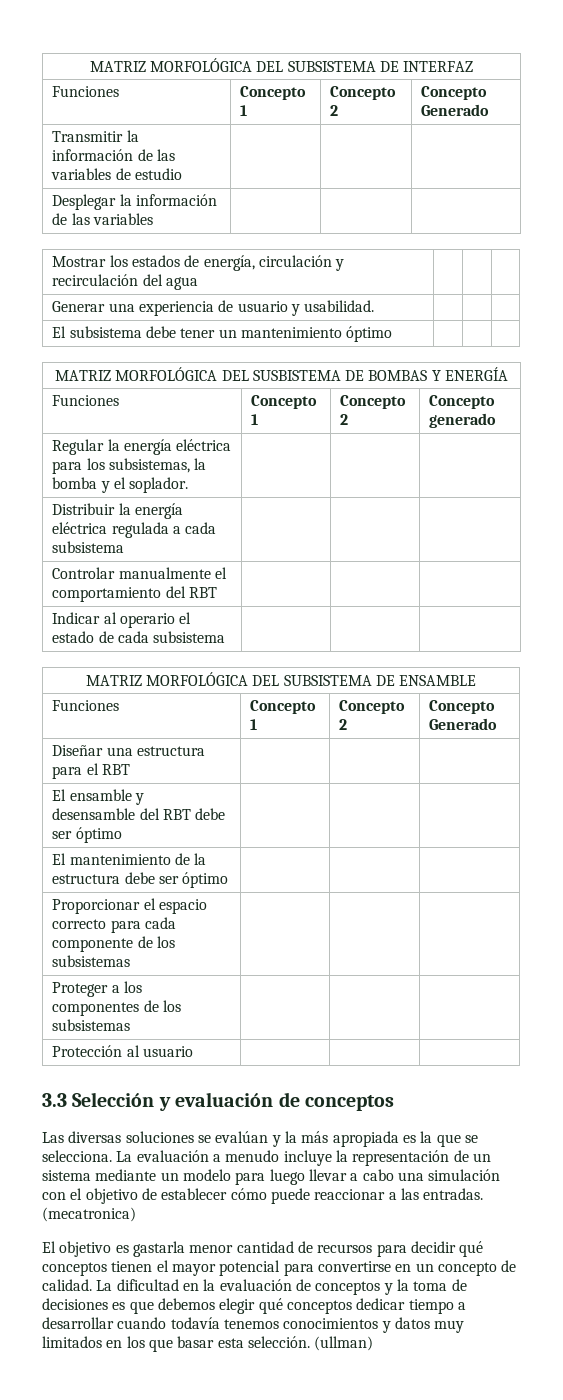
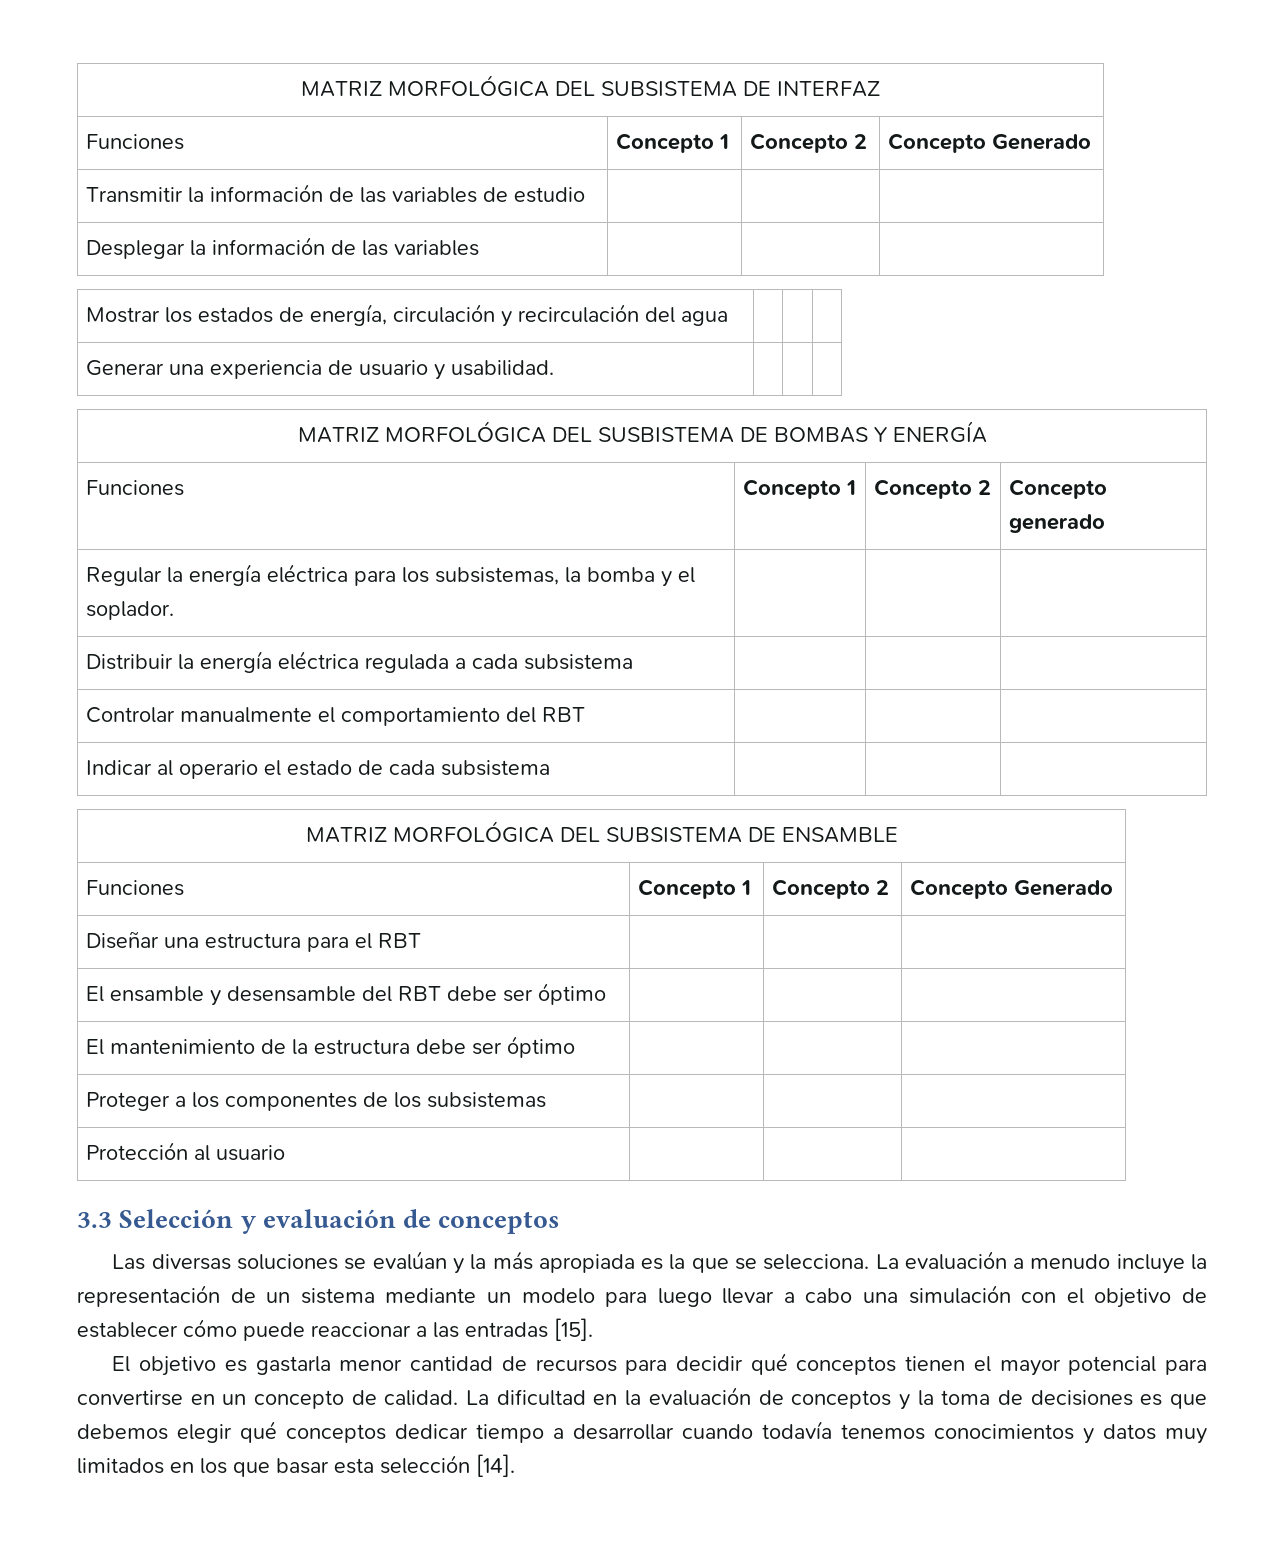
- El subsistema debe tener un mantenimiento óptimo | | |
- Proporcionar el espacio correcto para cada componente de los subsistemas | | |
- La evaluación a menudo incluye la representación de un sistema mediante un modelo para luego llevar a cabo una simulación con el objetivo de establecer cómo puede reaccionar a las entradas. (mecatronica)
+ La evaluación a menudo incluye la representación de un sistema mediante un modelo para luego llevar a cabo una simulación con el objetivo de establecer cómo puede reaccionar a las entradas [15].
- La dificultad en la evaluación de conceptos y la toma de decisiones es que debemos elegir qué conceptos dedicar tiempo a desarrollar cuando todavía tenemos conocimientos y datos muy limitados en los que basar esta selección. (ullman)
+ La dificultad en la evaluación de conceptos y la toma de decisiones es que debemos elegir qué conceptos dedicar tiempo a desarrollar cuando todavía tenemos conocimientos y datos muy limitados en los que basar esta selección [14].

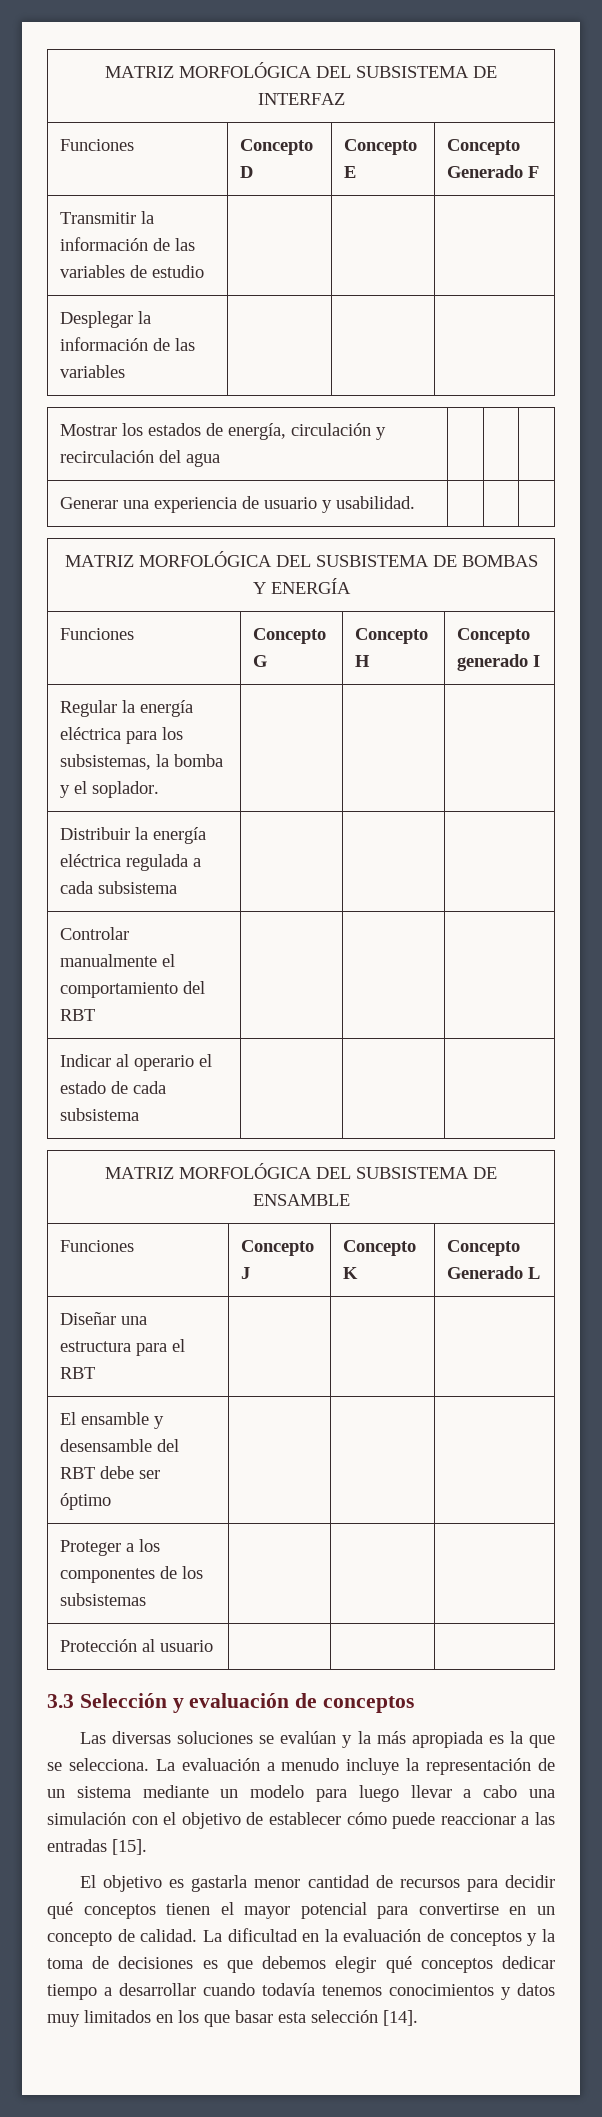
  MATRIZ MORFOLÓGICA DEL SUBSISTEMA DE INTERFAZ
- Funciones | Concepto 1 | Concepto 2 | Concepto Generado
+ Funciones | Concepto D | Concepto E | Concepto Generado F
- Funciones | Concepto 1 | Concepto 2 | Concepto generado
+ Funciones | Concepto G | Concepto H | Concepto generado I
  MATRIZ MORFOLÓGICA DEL SUBSISTEMA DE ENSAMBLE
- Funciones | Concepto 1 | Concepto 2 | Concepto Generado
+ Funciones | Concepto J | Concepto K | Concepto Generado L
- El mantenimiento de la estructura debe ser óptimo | | |

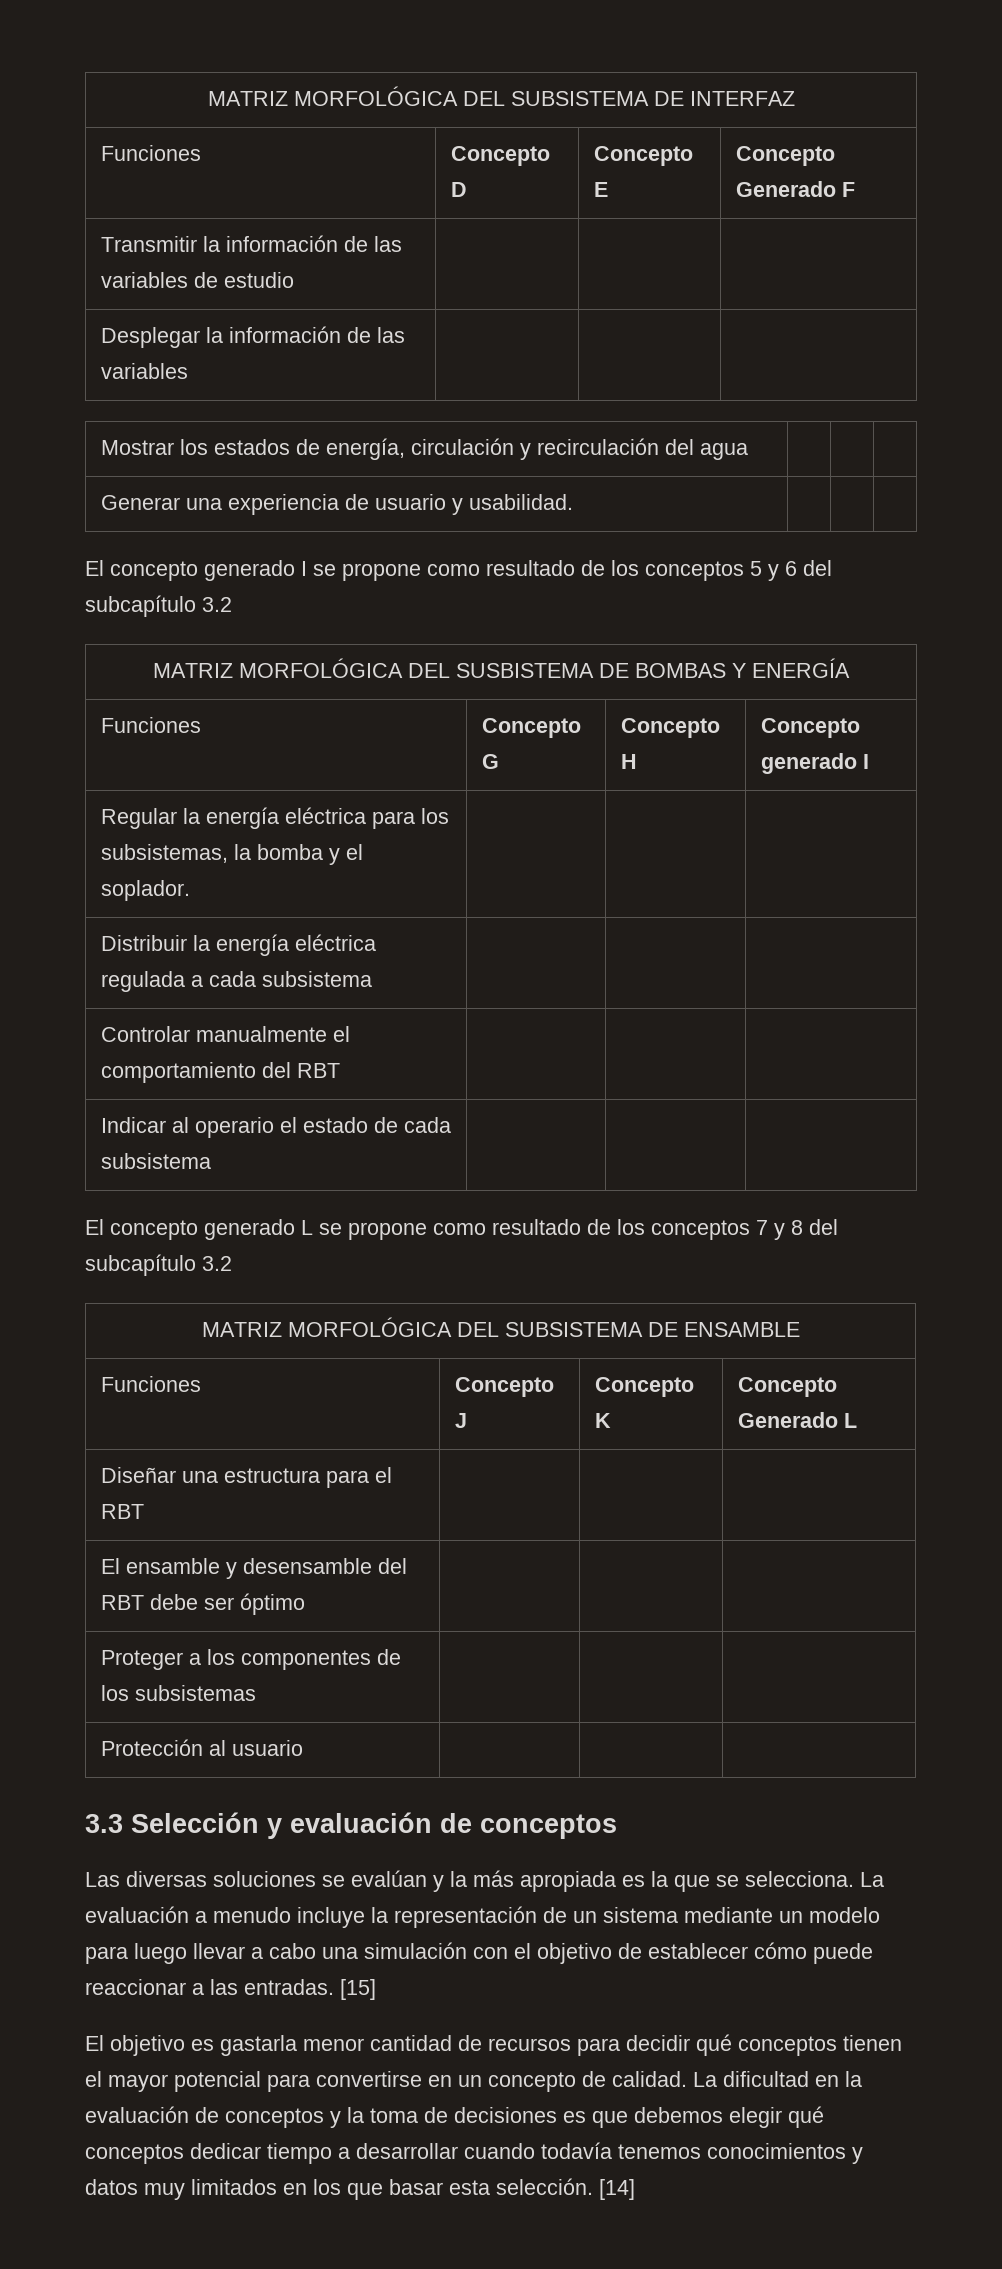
+ El concepto generado I se propone como resultado de los conceptos 5 y 6 del subcapítulo 3.2
+ El concepto generado L se propone como resultado de los conceptos 7 y 8 del subcapítulo 3.2
- La evaluación a menudo incluye la representación de un sistema mediante un modelo para luego llevar a cabo una simulación con el objetivo de establecer cómo puede reaccionar a las entradas [15].
+ La evaluación a menudo incluye la representación de un sistema mediante un modelo para luego llevar a cabo una simulación con el objetivo de establecer cómo puede reaccionar a las entradas. [15]
- La dificultad en la evaluación de conceptos y la toma de decisiones es que debemos elegir qué conceptos dedicar tiempo a desarrollar cuando todavía tenemos conocimientos y datos muy limitados en los que basar esta selección [14].
+ La dificultad en la evaluación de conceptos y la toma de decisiones es que debemos elegir qué conceptos dedicar tiempo a desarrollar cuando todavía tenemos conocimientos y datos muy limitados en los que basar esta selección. [14]

